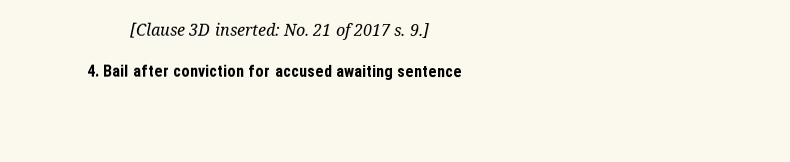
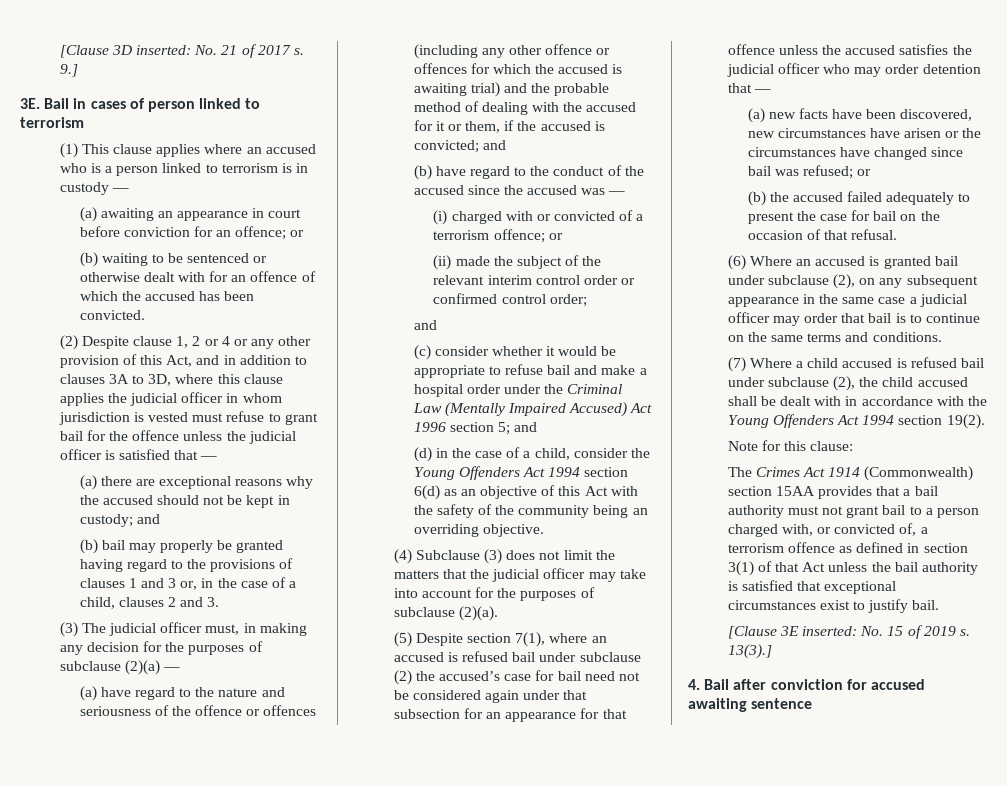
+ 3E. Bail in cases of person linked to terrorism
+ (1) This clause applies where an accused who is a person linked to terrorism is in custody —
+ (a) awaiting an appearance in court before conviction for an offence; or
+ (b) waiting to be sentenced or otherwise dealt with for an offence of which the accused has been convicted.
+ (2) Despite clause 1, 2 or 4 or any other provision of this Act, and in addition to clauses 3A to 3D, where this clause applies the judicial officer in whom jurisdiction is vested must refuse to grant bail for the offence unless the judicial officer is satisfied that —
+ (a) there are exceptional reasons why the accused should not be kept in custody; and
+ (b) bail may properly be granted having regard to the provisions of clauses 1 and 3 or, in the case of a child, clauses 2 and 3.
+ (3) The judicial officer must, in making any decision for the purposes of subclause (2)(a) —
+ (a) have regard to the nature and seriousness of the offence or offences (including any other offence or offences for which the accused is awaiting trial) and the probable method of dealing with the accused for it or them, if the accused is convicted; and
+ (b) have regard to the conduct of the accused since the accused was —
+ (i) charged with or convicted of a terrorism offence; or
+ (ii) made the subject of the relevant interim control order or confirmed control order;
+ and
+ (c) consider whether it would be appropriate to refuse bail and make a hospital order under the Criminal Law (Mentally Impaired Accused) Act 1996 section 5; and
+ (d) in the case of a child, consider the Young Offenders Act 1994 section 6(d) as an objective of this Act with the safety of the community being an overriding objective.
+ (4) Subclause (3) does not limit the matters that the judicial officer may take into account for the purposes of subclause (2)(a).
+ (5) Despite section 7(1), where an accused is refused bail under subclause (2) the accused’s case for bail need not be considered again under that subsection for an appearance for that offence unless the accused satisfies the judicial officer who may order detention that —
+ (a) new facts have been discovered, new circumstances have arisen or the circumstances have changed since bail was refused; or
+ (b) the accused failed adequately to present the case for bail on the occasion of that refusal.
+ (6) Where an accused is granted bail under subclause (2), on any subsequent appearance in the same case a judicial officer may order that bail is to continue on the same terms and conditions.
+ (7) Where a child accused is refused bail under subclause (2), the child accused shall be dealt with in accordance with the Young Offenders Act 1994 section 19(2).
+ Note for this clause:
+ The Crimes Act 1914 (Commonwealth) section 15AA provides that a bail authority must not grant bail to a person charged with, or convicted of, a terrorism offence as defined in section 3(1) of that Act unless the bail authority is satisfied that exceptional circumstances exist to justify bail.
+ [Clause 3E inserted: No. 15 of 2019 s. 13(3).]

